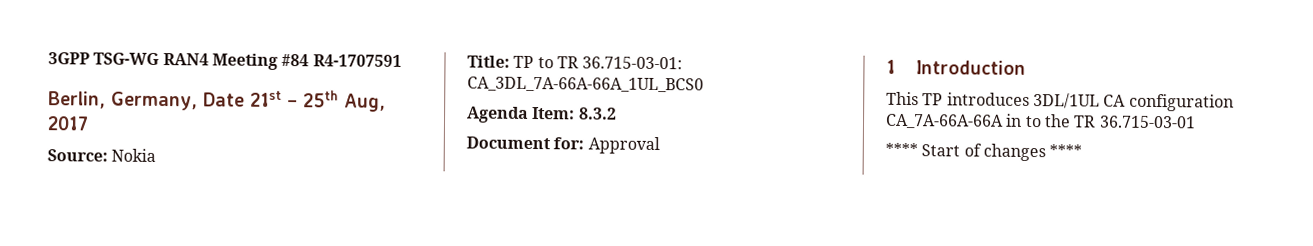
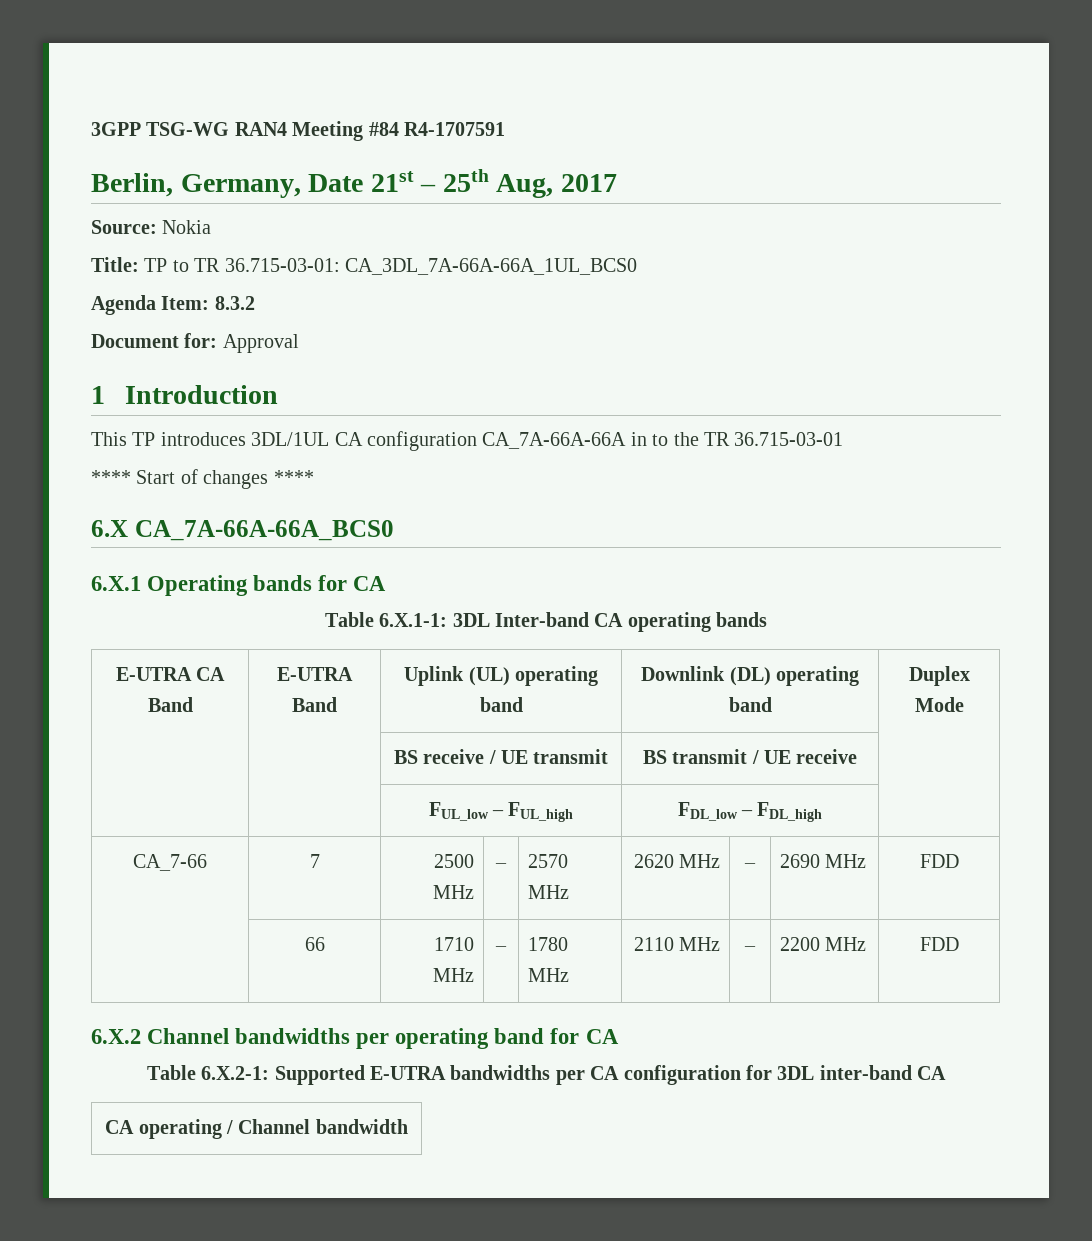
+ 6.X CA_7A-66A-66A_BCS0
+ 6.X.1 Operating bands for CA
+ Table 6.X.1-1: 3DL Inter-band CA operating bands
+ E-UTRA CA Band | E-UTRA Band | Uplink (UL) operating band | Downlink (DL) operating band | Duplex Mode
+ | | BS receive / UE transmit | BS transmit / UE receive |
+ | | FUL_low – FUL_high | FDL_low – FDL_high |
+ CA_7-66 | 7 | 2500 MHz | – | 2570 MHz | 2620 MHz | – | 2690 MHz | FDD
+ | 66 | 1710 MHz | – | 1780 MHz | 2110 MHz | – | 2200 MHz | FDD
+ 6.X.2 Channel bandwidths per operating band for CA
+ Table 6.X.2-1: Supported E-UTRA bandwidths per CA configuration for 3DL inter-band CA
+ CA operating / Channel bandwidth

